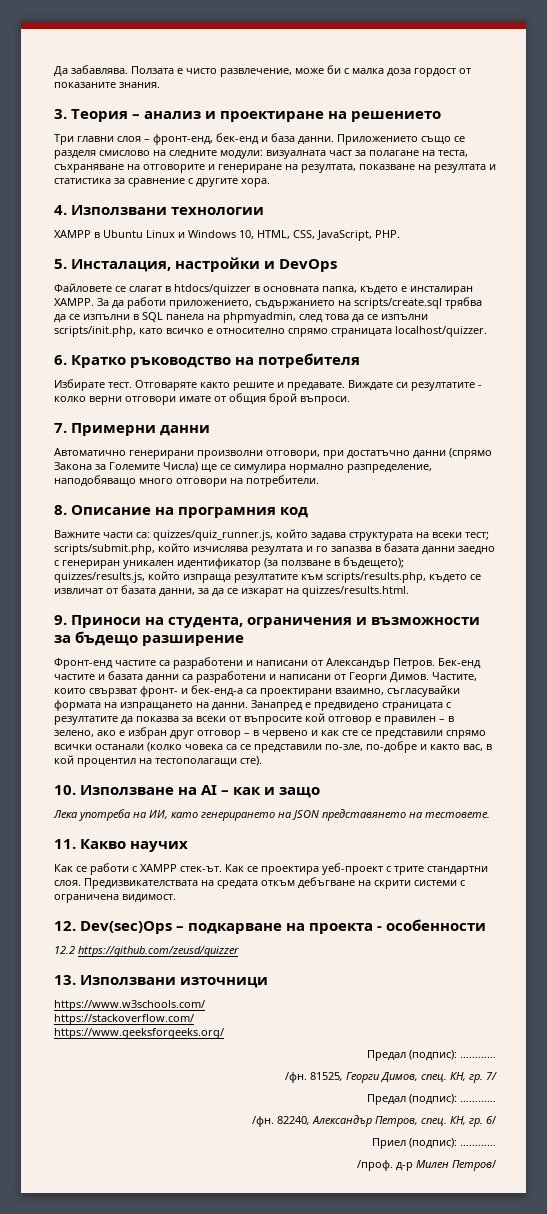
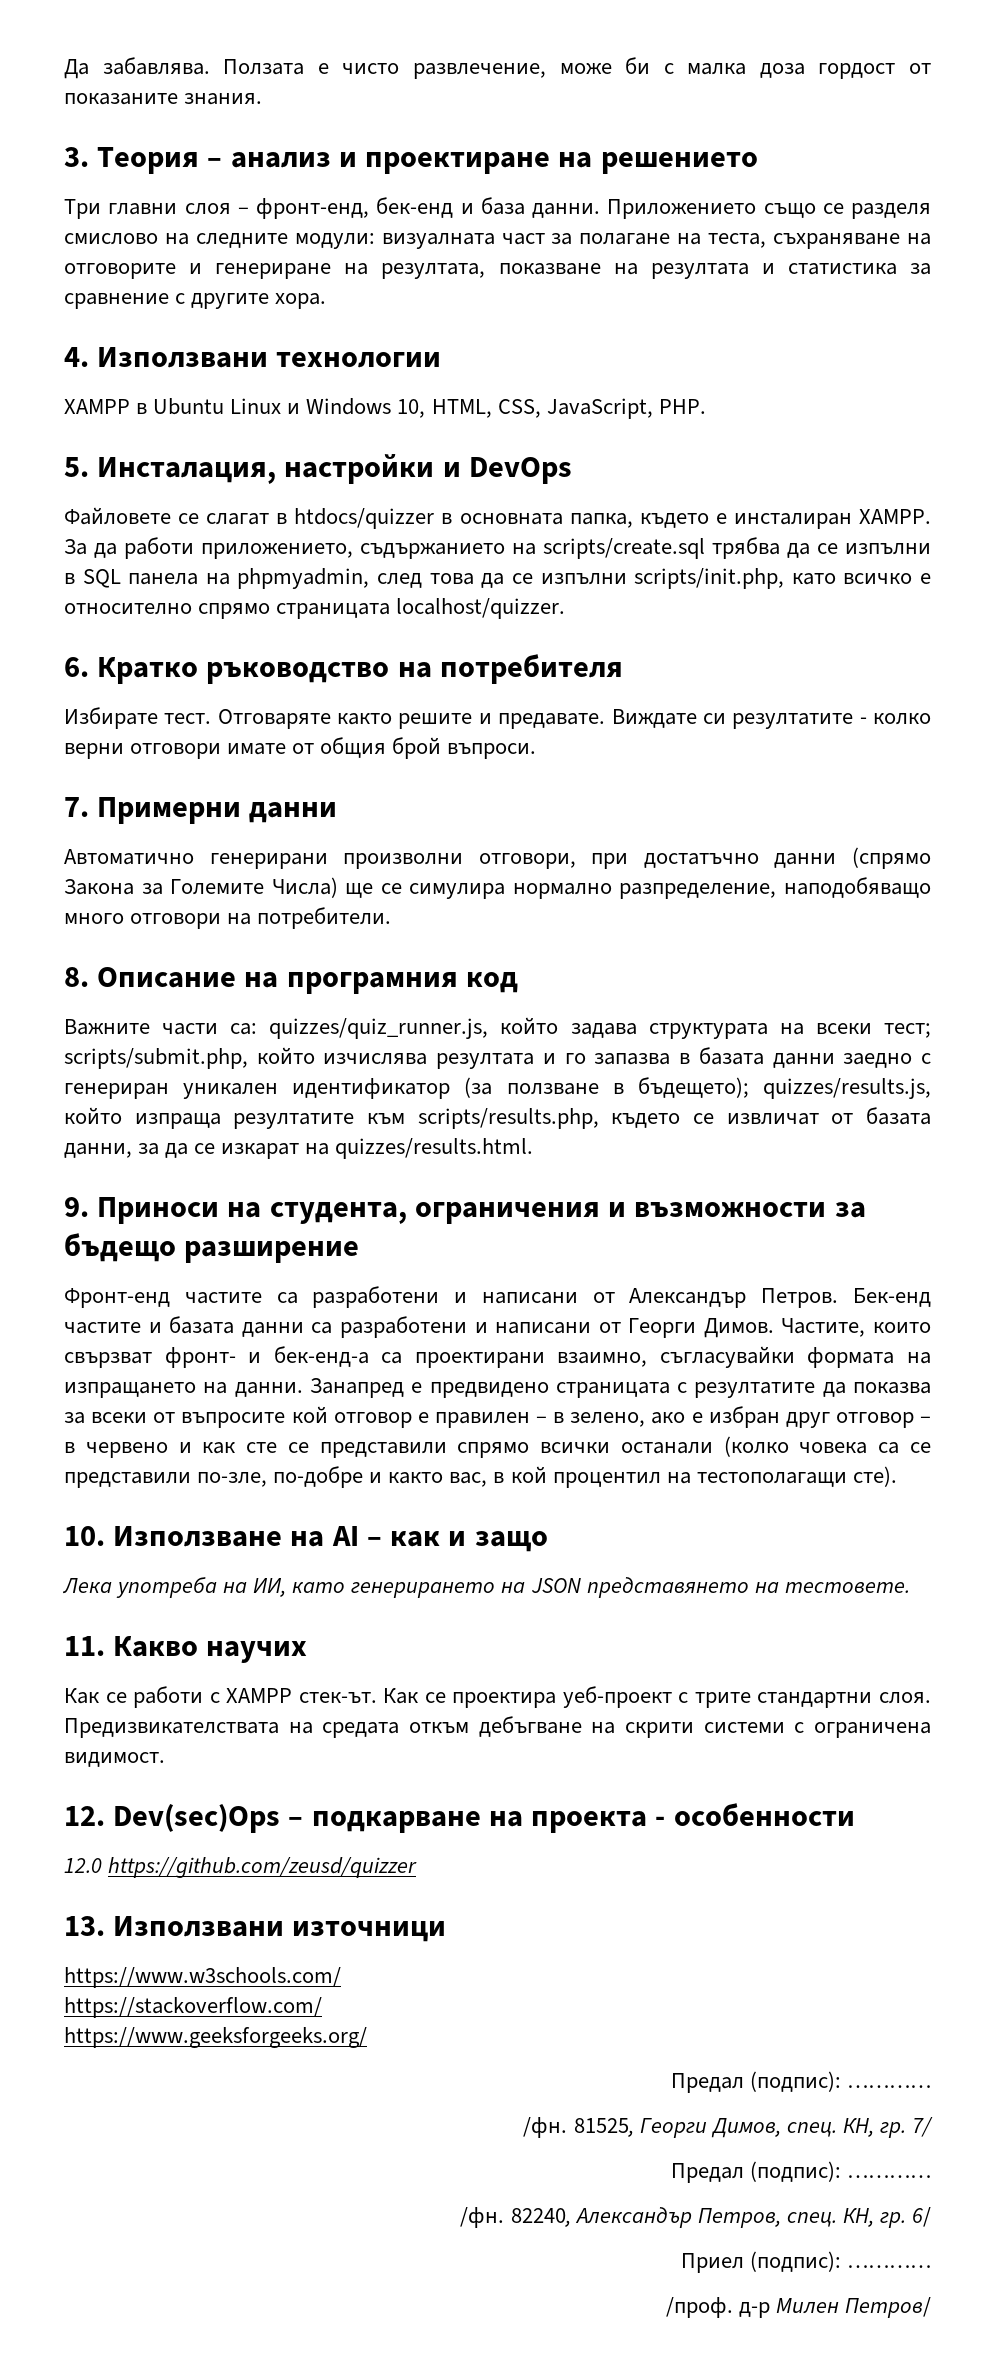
- 12.2 https://github.com/zeusd/quizzer
+ 12.0 https://github.com/zeusd/quizzer

